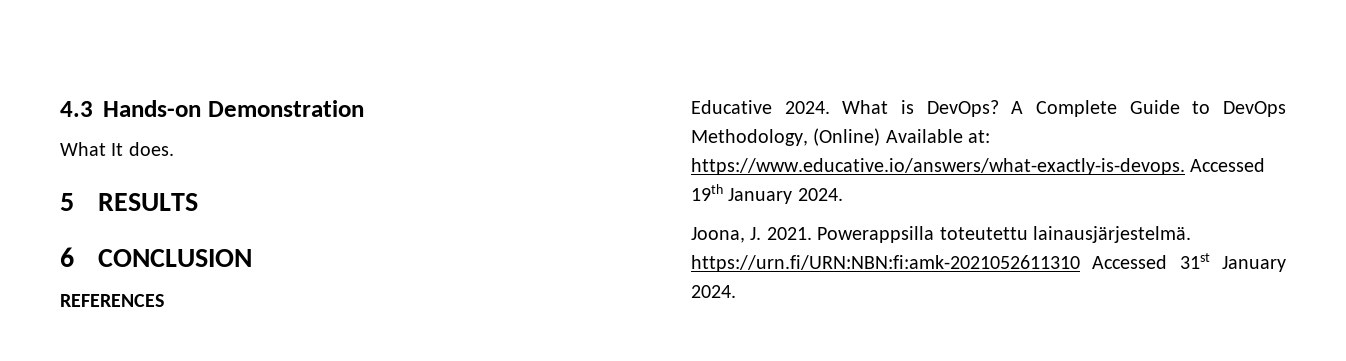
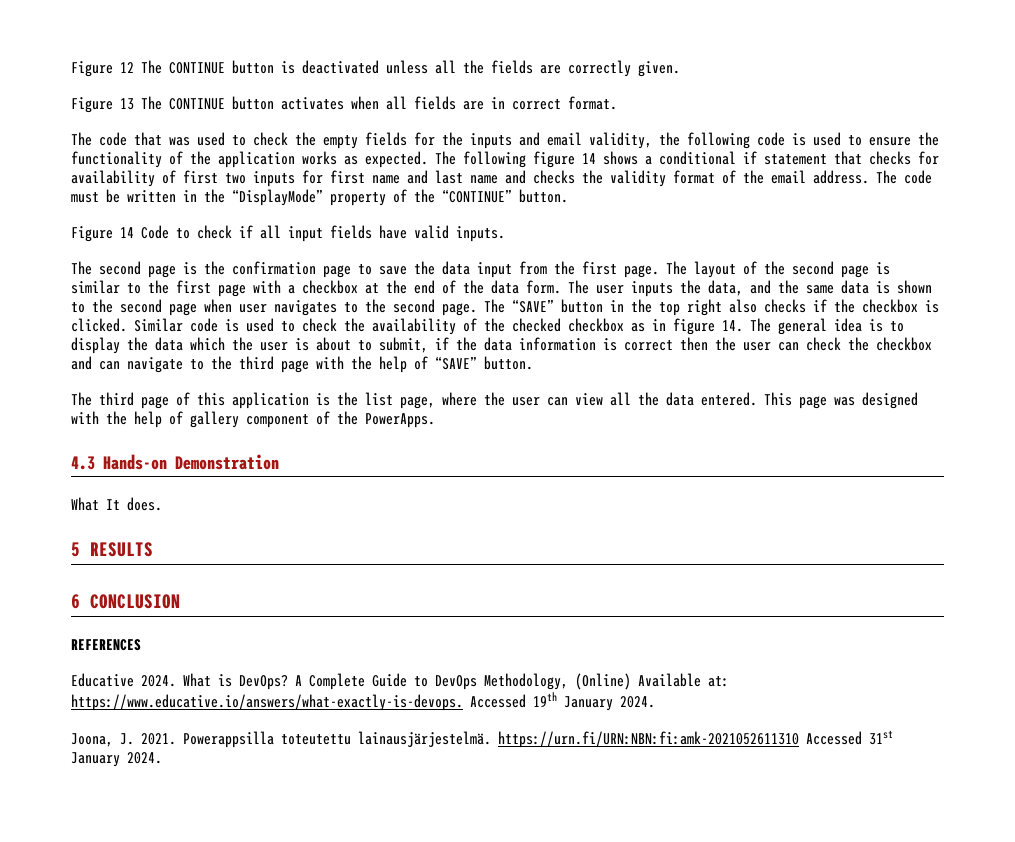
+ Figure 12 The CONTINUE button is deactivated unless all the fields are correctly given.
+ Figure 13 The CONTINUE button activates when all fields are in correct format.
+ The code that was used to check the empty fields for the inputs and email validity, the following code is used to ensure the functionality of the application works as expected. The following figure 14 shows a conditional if statement that checks for availability of first two inputs for first name and last name and checks the validity format of the email address. The code must be written in the “DisplayMode” property of the “CONTINUE” button.
+ Figure 14 Code to check if all input fields have valid inputs.
+ The second page is the confirmation page to save the data input from the first page. The layout of the second page is similar to the first page with a checkbox at the end of the data form. The user inputs the data, and the same data is shown to the second page when user navigates to the second page. The “SAVE” button in the top right also checks if the checkbox is clicked. Similar code is used to check the availability of the checked checkbox as in figure 14. The general idea is to display the data which the user is about to submit, if the data information is correct then the user can check the checkbox and can navigate to the third page with the help of “SAVE” button.
+ The third page of this application is the list page, where the user can view all the data entered. This page was designed with the help of gallery component of the PowerApps.

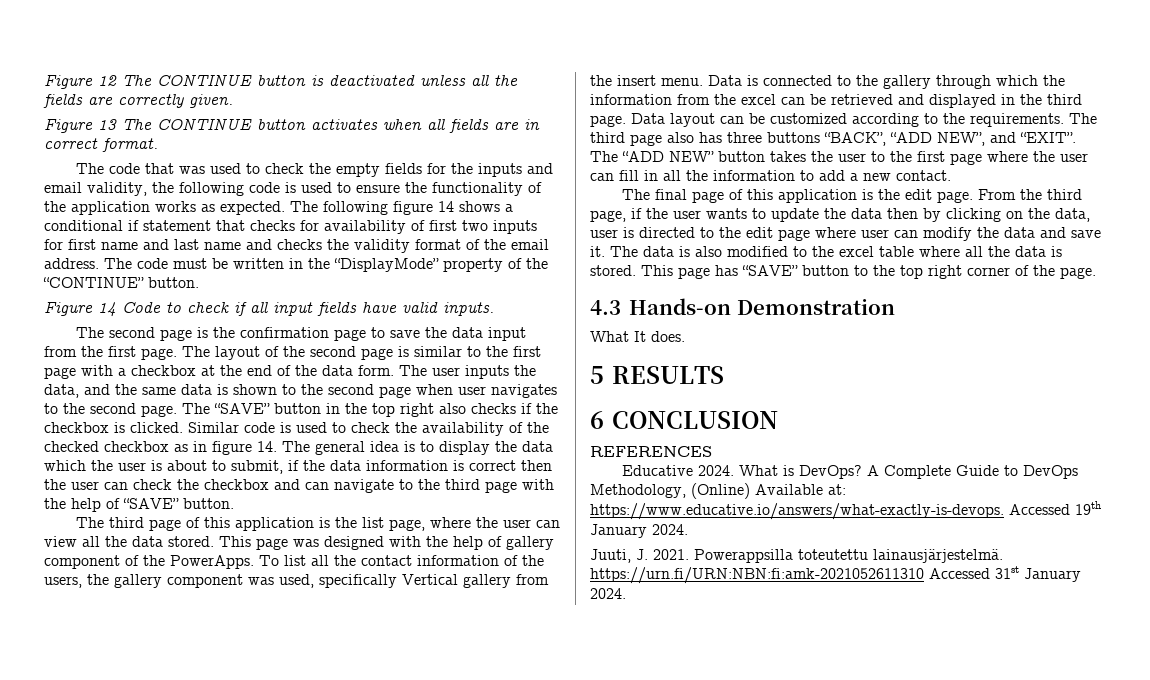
- The third page of this application is the list page, where the user can view all the data entered.
+ The third page of this application is the list page, where the user can view all the data stored.
+ To list all the contact information of the users, the gallery component was used, specifically Vertical gallery from the insert menu. Data is connected to the gallery through which the information from the excel can be retrieved and displayed in the third page. Data layout can be customized according to the requirements. The third page also has three buttons “BACK”, “ADD NEW”, and “EXIT”. The “ADD NEW” button takes the user to the first page where the user can fill in all the information to add a new contact.
+ The final page of this application is the edit page. From the third page, if the user wants to update the data then by clicking on the data, user is directed to the edit page where user can modify the data and save it. The data is also modified to the excel table where all the data is stored. This page has “SAVE” button to the top right corner of the page.
- Joona, J. 2021.
+ Juuti, J. 2021.

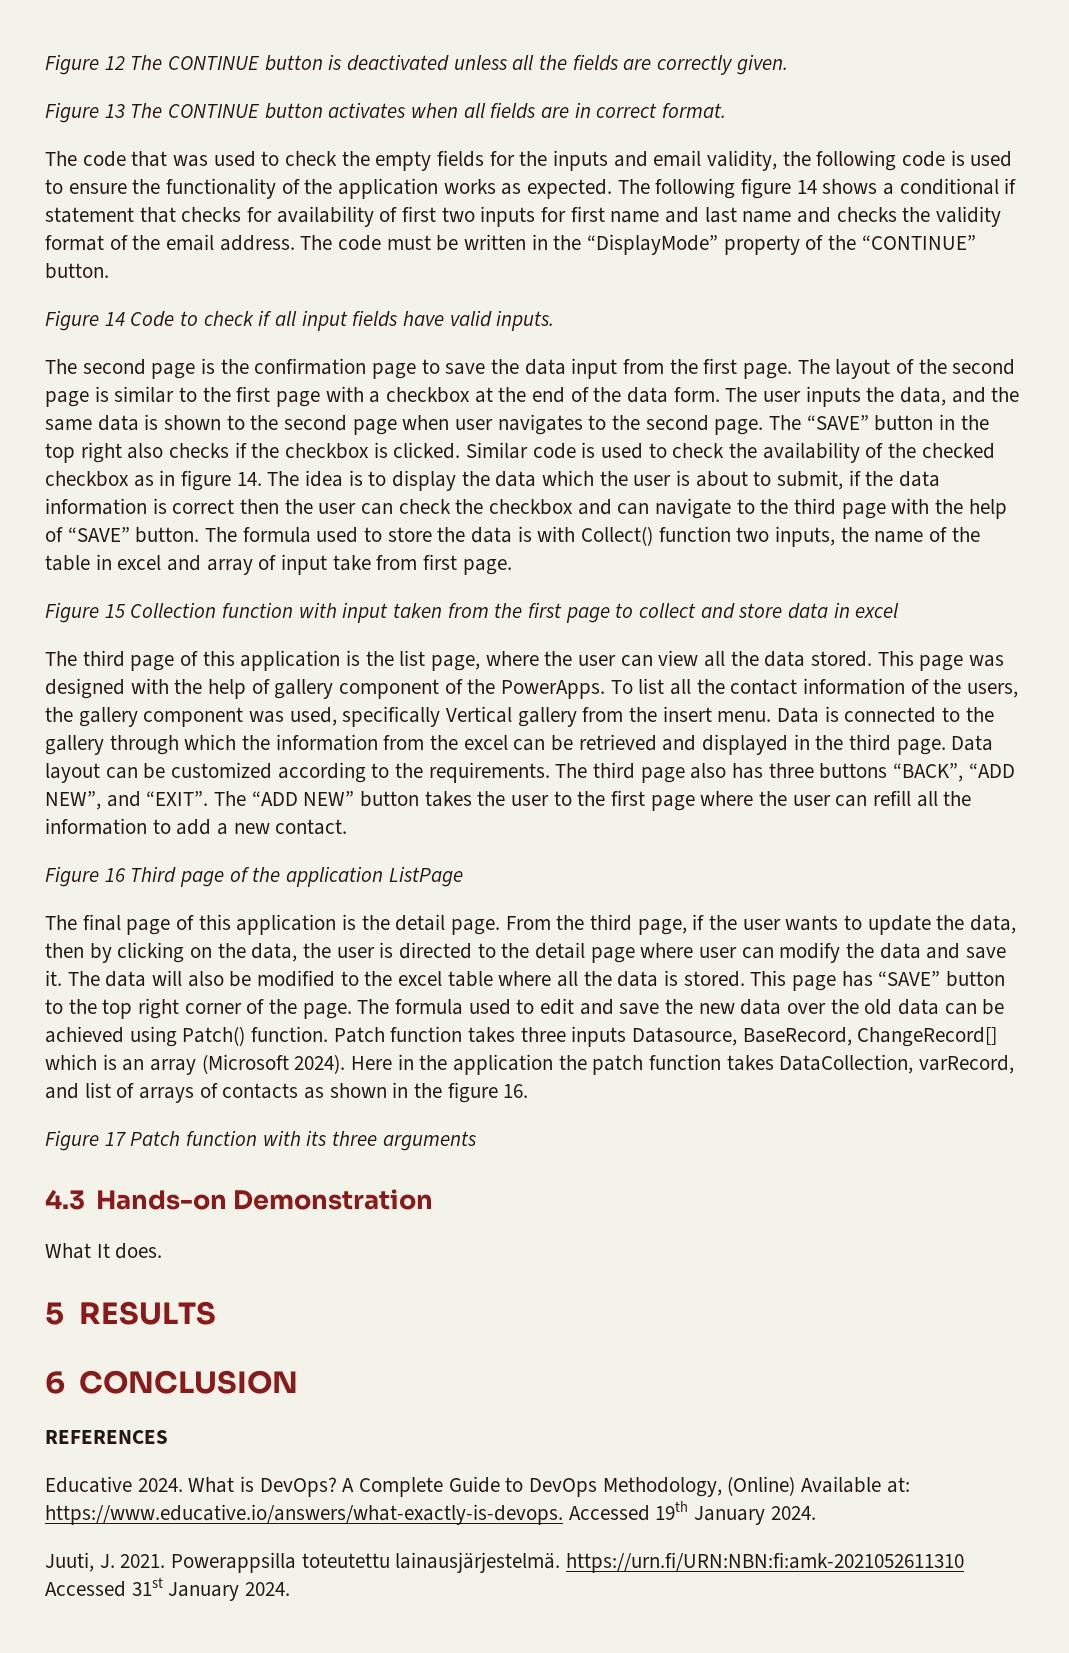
- Similar code is used to check the availability of the checked checkbox as in figure 14. The general idea is to display the data which the user is about to submit, if the data information is correct then the user can check the checkbox and can navigate to the third page with the help of “SAVE” button.
+ Similar code is used to check the availability of the checked checkbox as in figure 14. The idea is to display the data which the user is about to submit, if the data information is correct then the user can check the checkbox and can navigate to the third page with the help of “SAVE” button. The formula used to store the data is with Collect() function two inputs, the name of the table in excel and array of input take from first page.
+ Figure 15 Collection function with input taken from the first page to collect and store data in excel
- The “ADD NEW” button takes the user to the first page where the user can fill in all the information to add a new contact.
+ The “ADD NEW” button takes the user to the first page where the user can refill all the information to add a new contact.
+ Figure 16 Third page of the application ListPage
- The final page of this application is the edit page.
+ The final page of this application is the detail page.
- From the third page, if the user wants to update the data then by clicking on the data, user is directed to the edit page where user can modify the data and save it.
+ From the third page, if the user wants to update the data, then by clicking on the data, the user is directed to the detail page where user can modify the data and save it.
- The data is also modified to the excel table where all the data is stored.
+ The data will also be modified to the excel table where all the data is stored.
+ The formula used to edit and save the new data over the old data can be achieved using Patch() function. Patch function takes three inputs Datasource, BaseRecord, ChangeRecord[] which is an array (Microsoft 2024). Here in the application the patch function takes DataCollection, varRecord, and list of arrays of contacts as shown in the figure 16.
+ Figure 17 Patch function with its three arguments

